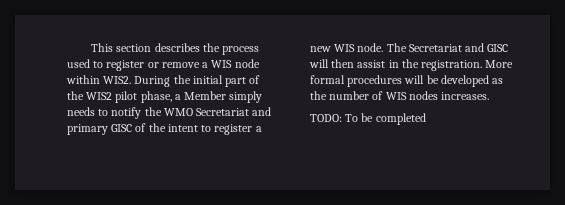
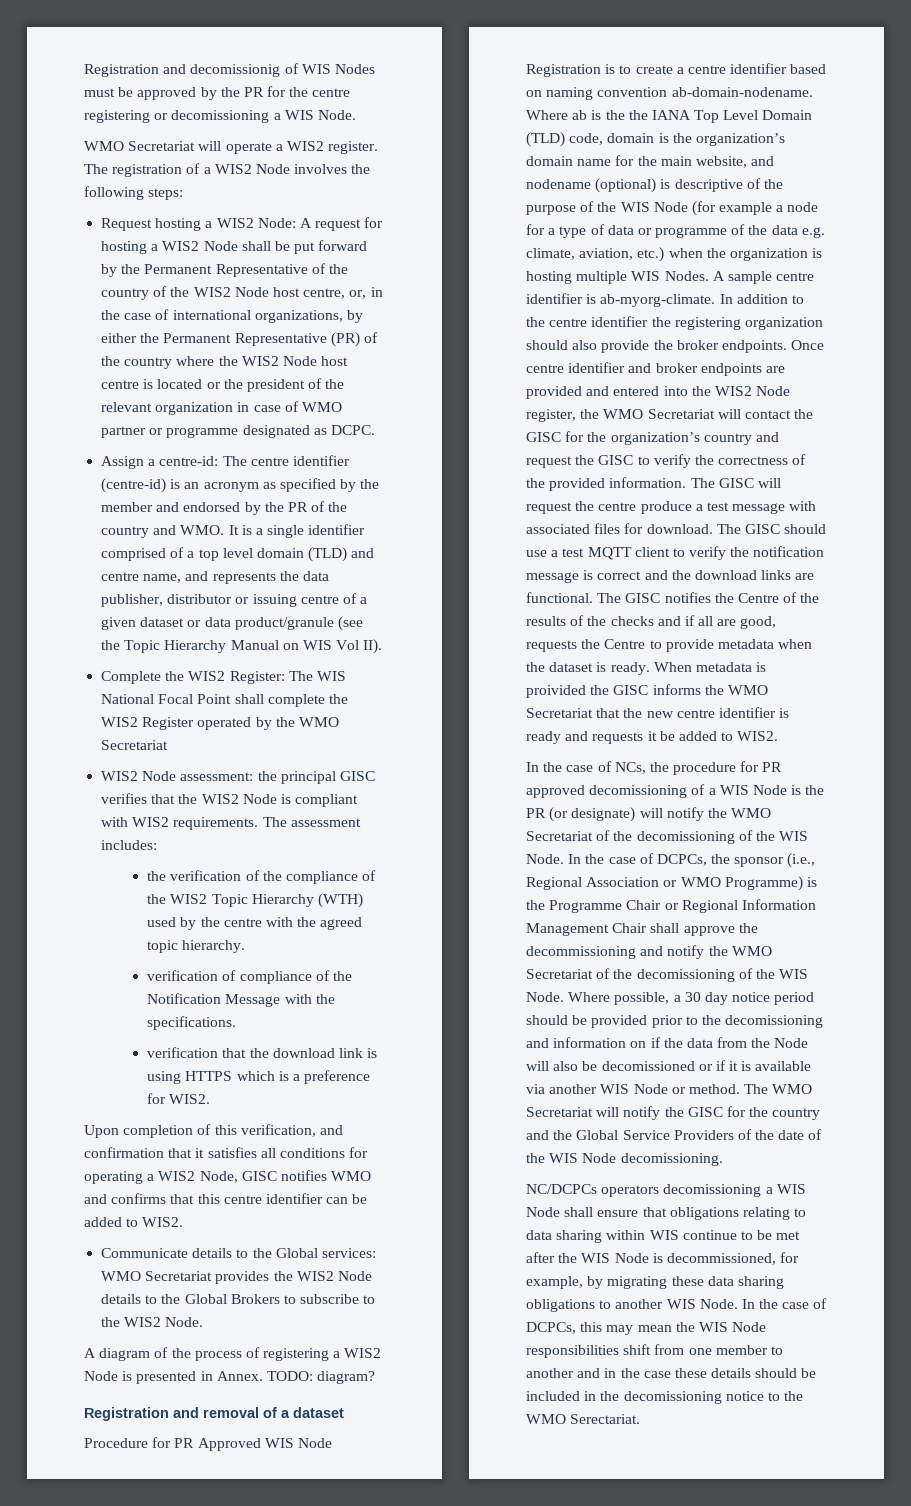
- This section describes the process used to register or remove a WIS node within WIS2. During the initial part of the WIS2 pilot phase, a Member simply needs to notify the WMO Secretariat and primary GISC of the intent to register a new WIS node. The Secretariat and GISC will then assist in the registration. More formal procedures will be developed as the number of WIS nodes increases.
- TODO: To be completed
+ Registration and decomissionig of WIS Nodes must be approved by the PR for the centre registering or decomissioning a WIS Node.
+ WMO Secretariat will operate a WIS2 register. The registration of a WIS2 Node involves the following steps:
+ Request hosting a WIS2 Node: A request for hosting a WIS2 Node shall be put forward by the Permanent Representative of the country of the WIS2 Node host centre, or, in the case of international organizations, by either the Permanent Representative (PR) of the country where the WIS2 Node host centre is located or the president of the relevant organization in case of WMO partner or programme designated as DCPC.
+ Assign a centre-id: The centre identifier (centre-id) is an acronym as specified by the member and endorsed by the PR of the country and WMO. It is a single identifier comprised of a top level domain (TLD) and centre name, and represents the data publisher, distributor or issuing centre of a given dataset or data product/granule (see the Topic Hierarchy Manual on WIS Vol II).
+ Complete the WIS2 Register: The WIS National Focal Point shall complete the WIS2 Register operated by the WMO Secretariat
+ WIS2 Node assessment: the principal GISC verifies that the WIS2 Node is compliant with WIS2 requirements. The assessment includes:
+ the verification of the compliance of the WIS2 Topic Hierarchy (WTH) used by the centre with the agreed topic hierarchy.
+ verification of compliance of the Notification Message with the specifications.
+ verification that the download link is using HTTPS which is a preference for WIS2.
+ Upon completion of this verification, and confirmation that it satisfies all conditions for operating a WIS2 Node, GISC notifies WMO and confirms that this centre identifier can be added to WIS2.
+ Communicate details to the Global services: WMO Secretariat provides the WIS2 Node details to the Global Brokers to subscribe to the WIS2 Node.
+ A diagram of the process of registering a WIS2 Node is presented in Annex. TODO: diagram?
+ Registration and removal of a dataset
+ Procedure for PR Approved WIS Node Registration is to create a centre identifier based on naming convention ab-domain-nodename. Where ab is the the IANA Top Level Domain (TLD) code, domain is the organization’s domain name for the main website, and nodename (optional) is descriptive of the purpose of the WIS Node (for example a node for a type of data or programme of the data e.g. climate, aviation, etc.) when the organization is hosting multiple WIS Nodes. A sample centre identifier is ab-myorg-climate. In addition to the centre identifier the registering organization should also provide the broker endpoints. Once centre identifier and broker endpoints are provided and entered into the WIS2 Node register, the WMO Secretariat will contact the GISC for the organization’s country and request the GISC to verify the correctness of the provided information. The GISC will request the centre produce a test message with associated files for download. The GISC should use a test MQTT client to verify the notification message is correct and the download links are functional. The GISC notifies the Centre of the results of the checks and if all are good, requests the Centre to provide metadata when the dataset is ready. When metadata is proivided the GISC informs the WMO Secretariat that the new centre identifier is ready and requests it be added to WIS2.
+ In the case of NCs, the procedure for PR approved decomissioning of a WIS Node is the PR (or designate) will notify the WMO Secretariat of the decomissioning of the WIS Node. In the case of DCPCs, the sponsor (i.e., Regional Association or WMO Programme) is the Programme Chair or Regional Information Management Chair shall approve the decommissioning and notify the WMO Secretariat of the decomissioning of the WIS Node. Where possible, a 30 day notice period should be provided prior to the decomissioning and information on if the data from the Node will also be decomissioned or if it is available via another WIS Node or method. The WMO Secretariat will notify the GISC for the country and the Global Service Providers of the date of the WIS Node decomissioning.
+ NC/DCPCs operators decomissioning a WIS Node shall ensure that obligations relating to data sharing within WIS continue to be met after the WIS Node is decommissioned, for example, by migrating these data sharing obligations to another WIS Node. In the case of DCPCs, this may mean the WIS Node responsibilities shift from one member to another and in the case these details should be included in the decomissioning notice to the WMO Serectariat.

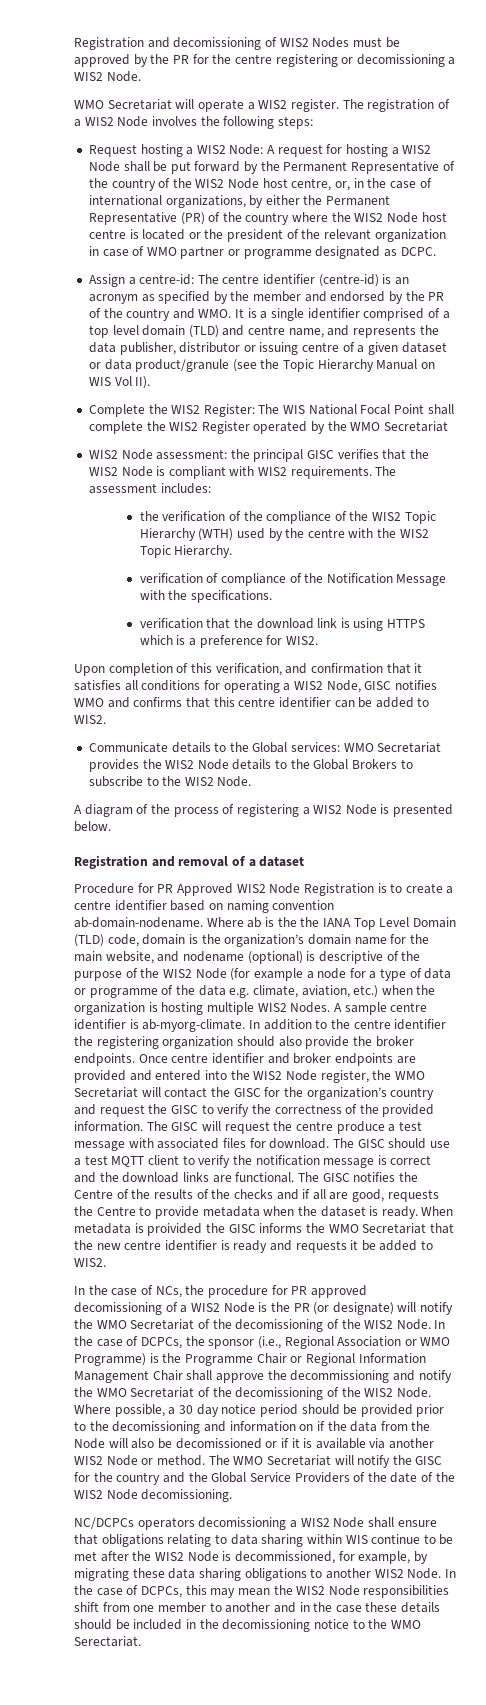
- Registration and decomissionig of WIS Nodes must be approved by the PR for the centre registering or decomissioning a WIS Node.
+ Registration and decomissioning of WIS2 Nodes must be approved by the PR for the centre registering or decomissioning a WIS2 Node.
- the verification of the compliance of the WIS2 Topic Hierarchy (WTH) used by the centre with the agreed topic hierarchy.
+ the verification of the compliance of the WIS2 Topic Hierarchy (WTH) used by the centre with the WIS2 Topic Hierarchy.
- A diagram of the process of registering a WIS2 Node is presented in Annex. TODO: diagram?
+ A diagram of the process of registering a WIS2 Node is presented below.
- Procedure for PR Approved WIS Node Registration is to create a centre identifier based on naming convention ab-domain-nodename.
+ Procedure for PR Approved WIS2 Node Registration is to create a centre identifier based on naming convention ab-domain-nodename.
- Where ab is the the IANA Top Level Domain (TLD) code, domain is the organization’s domain name for the main website, and nodename (optional) is descriptive of the purpose of the WIS Node (for example a node for a type of data or programme of the data e.g. climate, aviation, etc.) when the organization is hosting multiple WIS Nodes.
+ Where ab is the the IANA Top Level Domain (TLD) code, domain is the organization’s domain name for the main website, and nodename (optional) is descriptive of the purpose of the WIS2 Node (for example a node for a type of data or programme of the data e.g. climate, aviation, etc.) when the organization is hosting multiple WIS2 Nodes.
- In the case of NCs, the procedure for PR approved decomissioning of a WIS Node is the PR (or designate) will notify the WMO Secretariat of the decomissioning of the WIS Node.
+ In the case of NCs, the procedure for PR approved decomissioning of a WIS2 Node is the PR (or designate) will notify the WMO Secretariat of the decomissioning of the WIS2 Node.
- In the case of DCPCs, the sponsor (i.e., Regional Association or WMO Programme) is the Programme Chair or Regional Information Management Chair shall approve the decommissioning and notify the WMO Secretariat of the decomissioning of the WIS Node.
+ In the case of DCPCs, the sponsor (i.e., Regional Association or WMO Programme) is the Programme Chair or Regional Information Management Chair shall approve the decommissioning and notify the WMO Secretariat of the decomissioning of the WIS2 Node.
- Where possible, a 30 day notice period should be provided prior to the decomissioning and information on if the data from the Node will also be decomissioned or if it is available via another WIS Node or method.
+ Where possible, a 30 day notice period should be provided prior to the decomissioning and information on if the data from the Node will also be decomissioned or if it is available via another WIS2 Node or method.
- The WMO Secretariat will notify the GISC for the country and the Global Service Providers of the date of the WIS Node decomissioning.
+ The WMO Secretariat will notify the GISC for the country and the Global Service Providers of the date of the WIS2 Node decomissioning.
- NC/DCPCs operators decomissioning a WIS Node shall ensure that obligations relating to data sharing within WIS continue to be met after the WIS Node is decommissioned, for example, by migrating these data sharing obligations to another WIS Node.
+ NC/DCPCs operators decomissioning a WIS2 Node shall ensure that obligations relating to data sharing within WIS continue to be met after the WIS2 Node is decommissioned, for example, by migrating these data sharing obligations to another WIS2 Node.
- In the case of DCPCs, this may mean the WIS Node responsibilities shift from one member to another and in the case these details should be included in the decomissioning notice to the WMO Serectariat.
+ In the case of DCPCs, this may mean the WIS2 Node responsibilities shift from one member to another and in the case these details should be included in the decomissioning notice to the WMO Serectariat.

